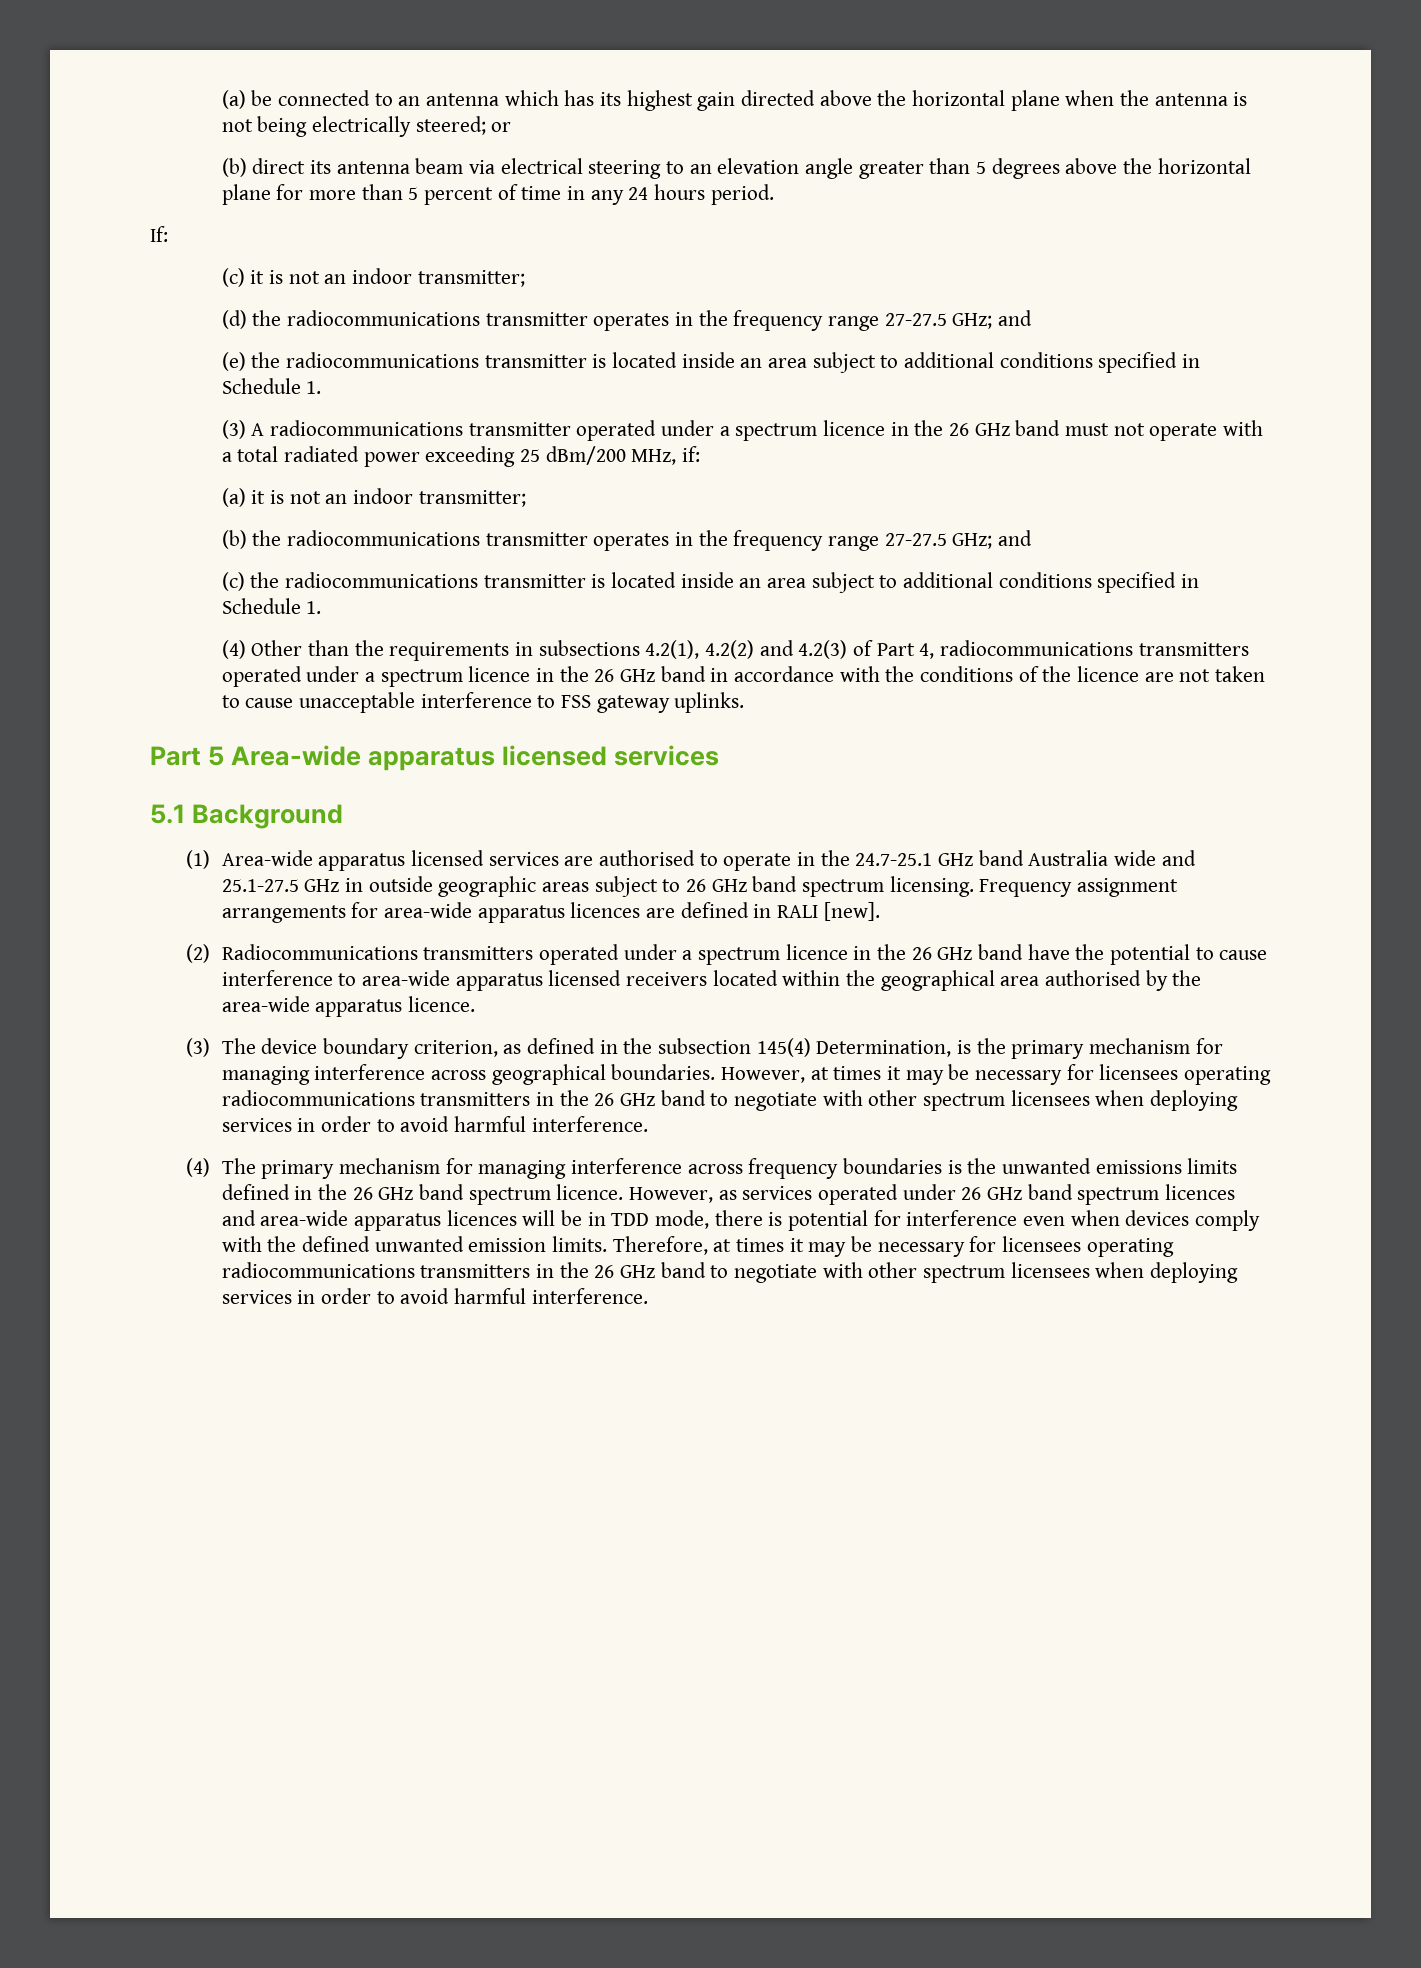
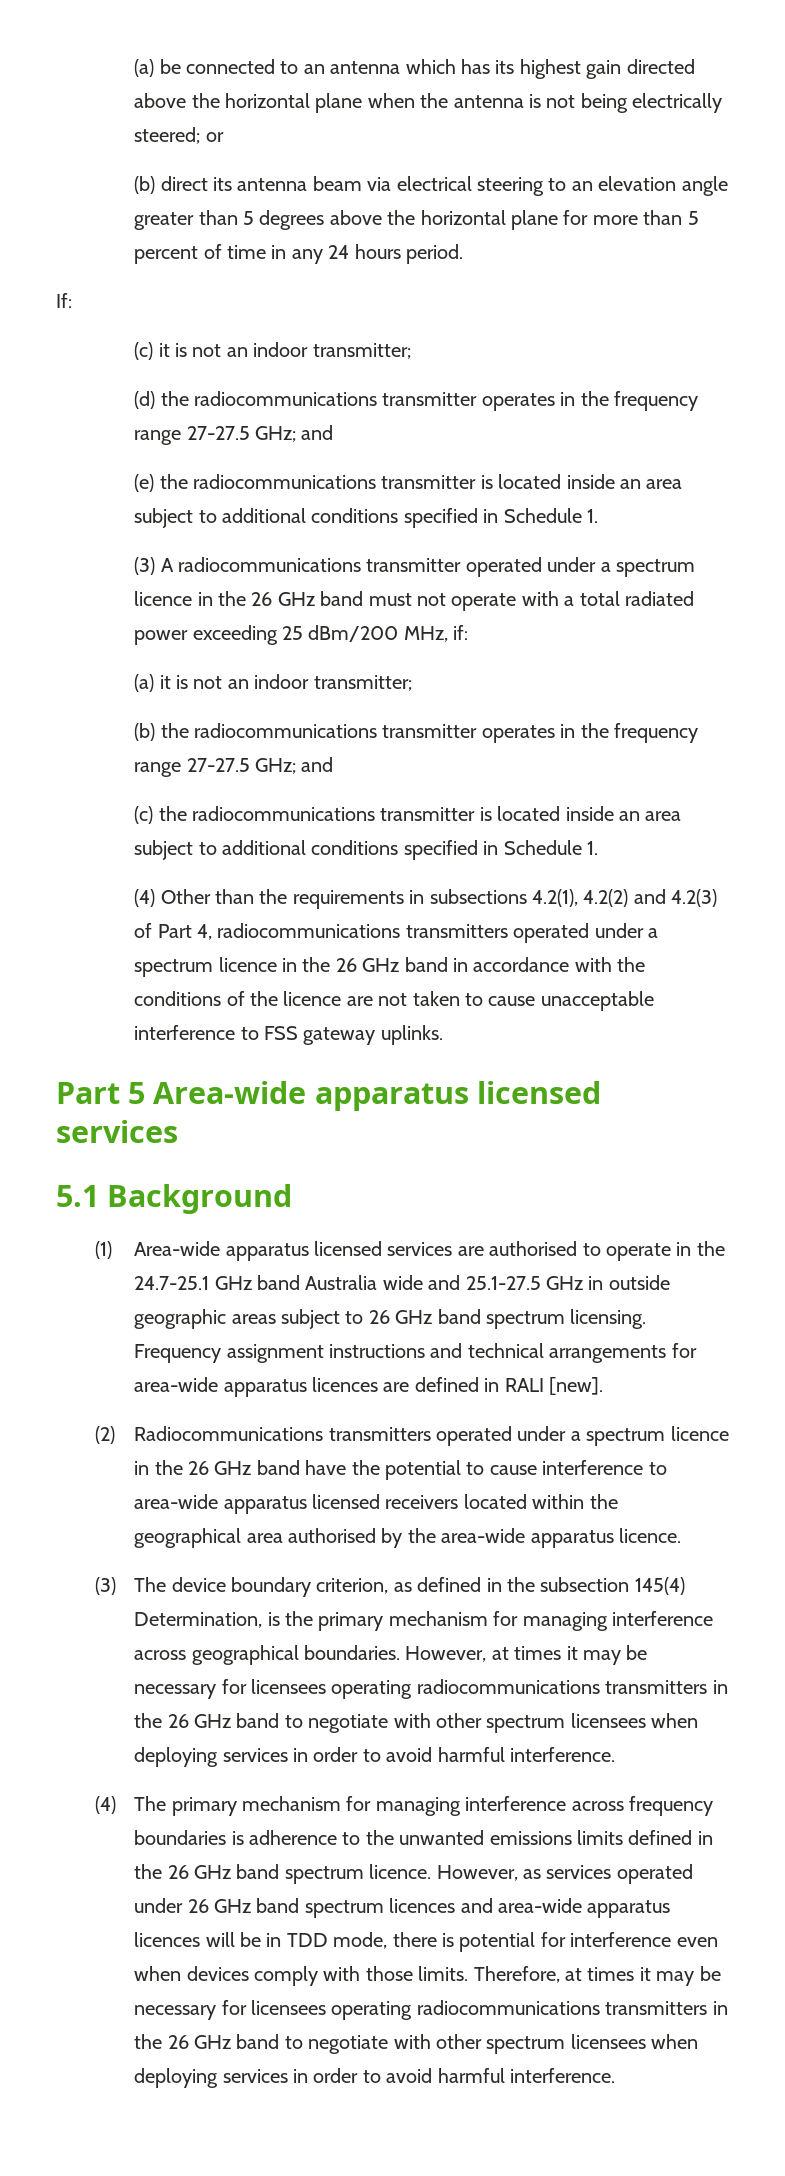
- Frequency assignment arrangements for area-wide apparatus licences are defined in RALI [new].
+ Frequency assignment instructions and technical arrangements for area-wide apparatus licences are defined in RALI [new].
- (4) The primary mechanism for managing interference across frequency boundaries is the unwanted emissions limits defined in the 26 GHz band spectrum licence.
+ (4) The primary mechanism for managing interference across frequency boundaries is adherence to the unwanted emissions limits defined in the 26 GHz band spectrum licence.
- However, as services operated under 26 GHz band spectrum licences and area-wide apparatus licences will be in TDD mode, there is potential for interference even when devices comply with the defined unwanted emission limits.
+ However, as services operated under 26 GHz band spectrum licences and area-wide apparatus licences will be in TDD mode, there is potential for interference even when devices comply with those limits.

